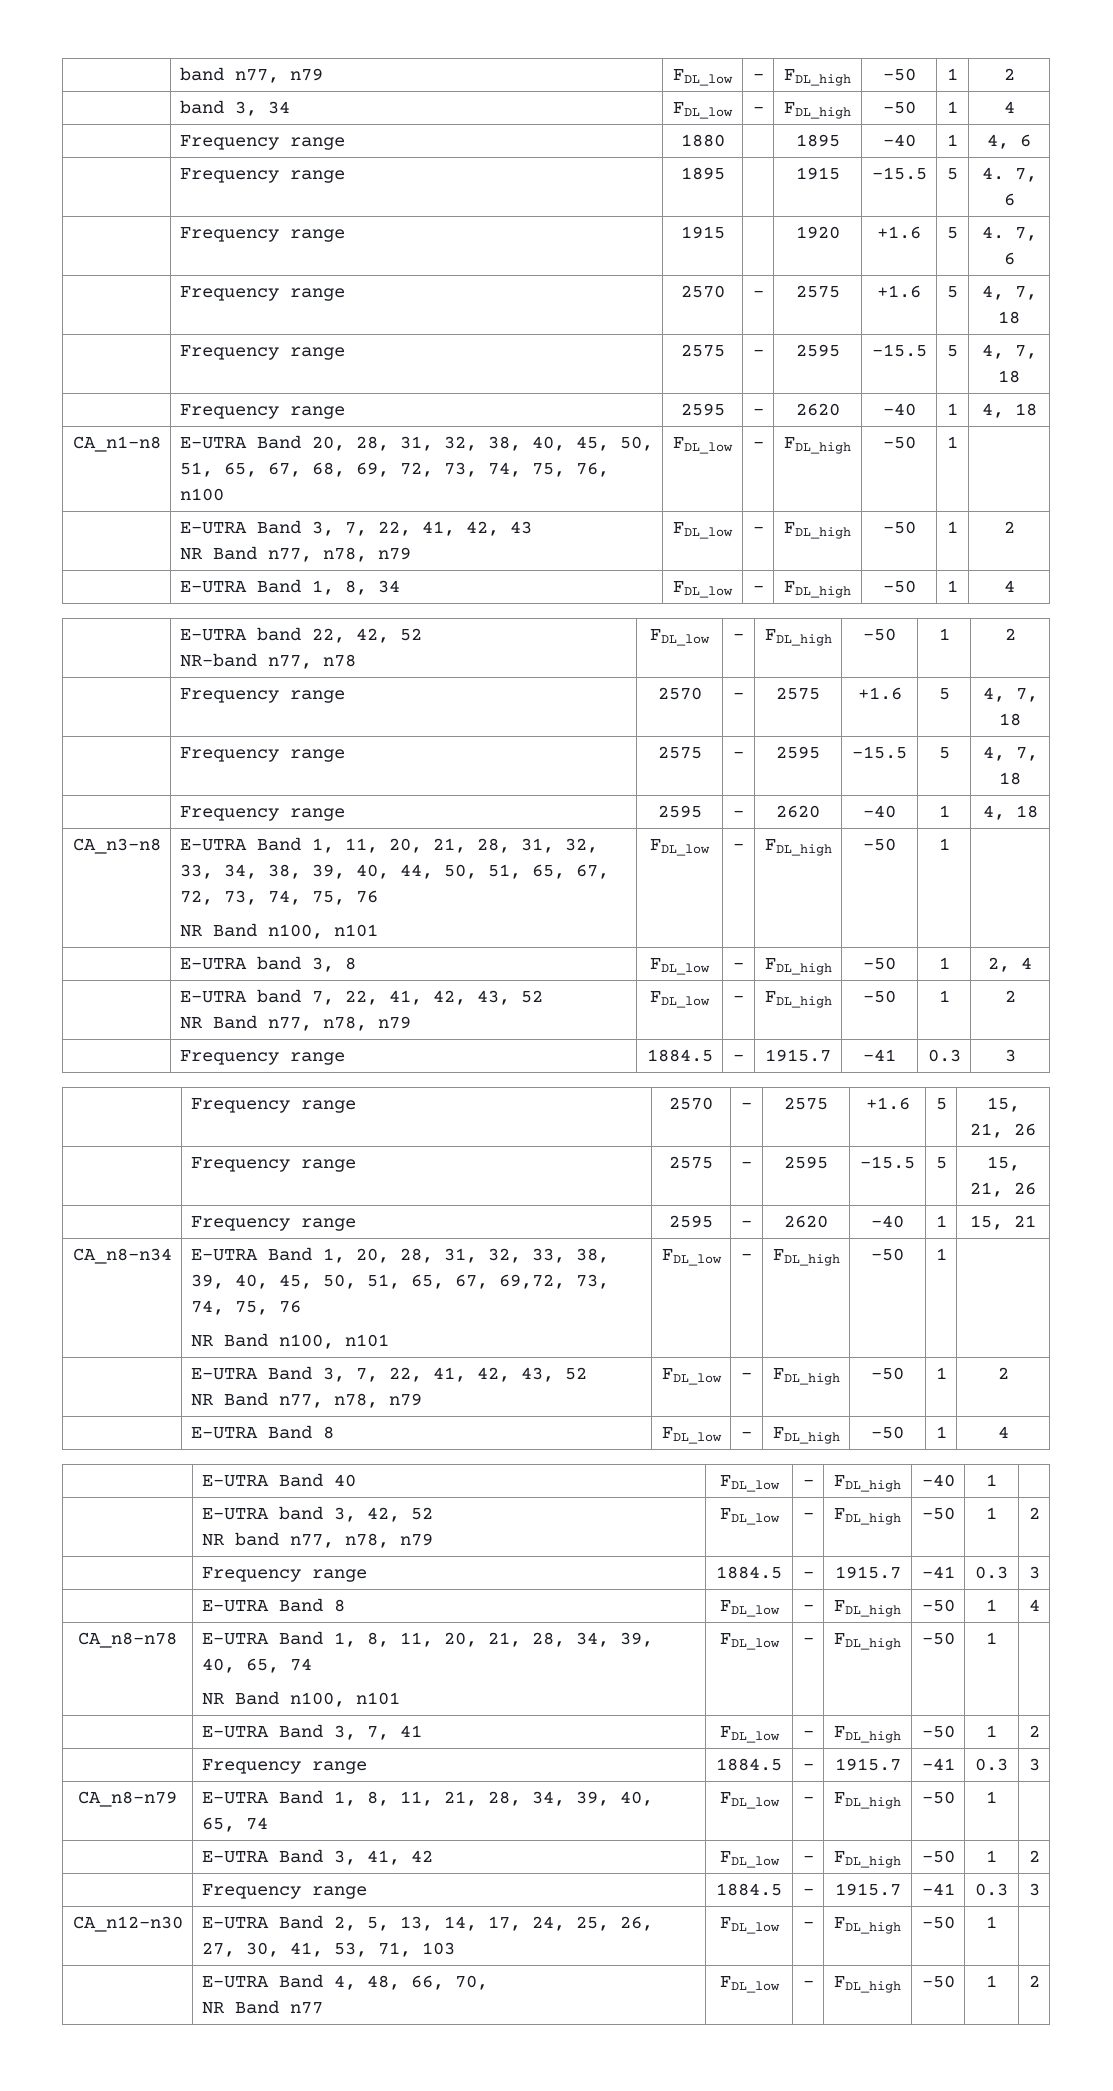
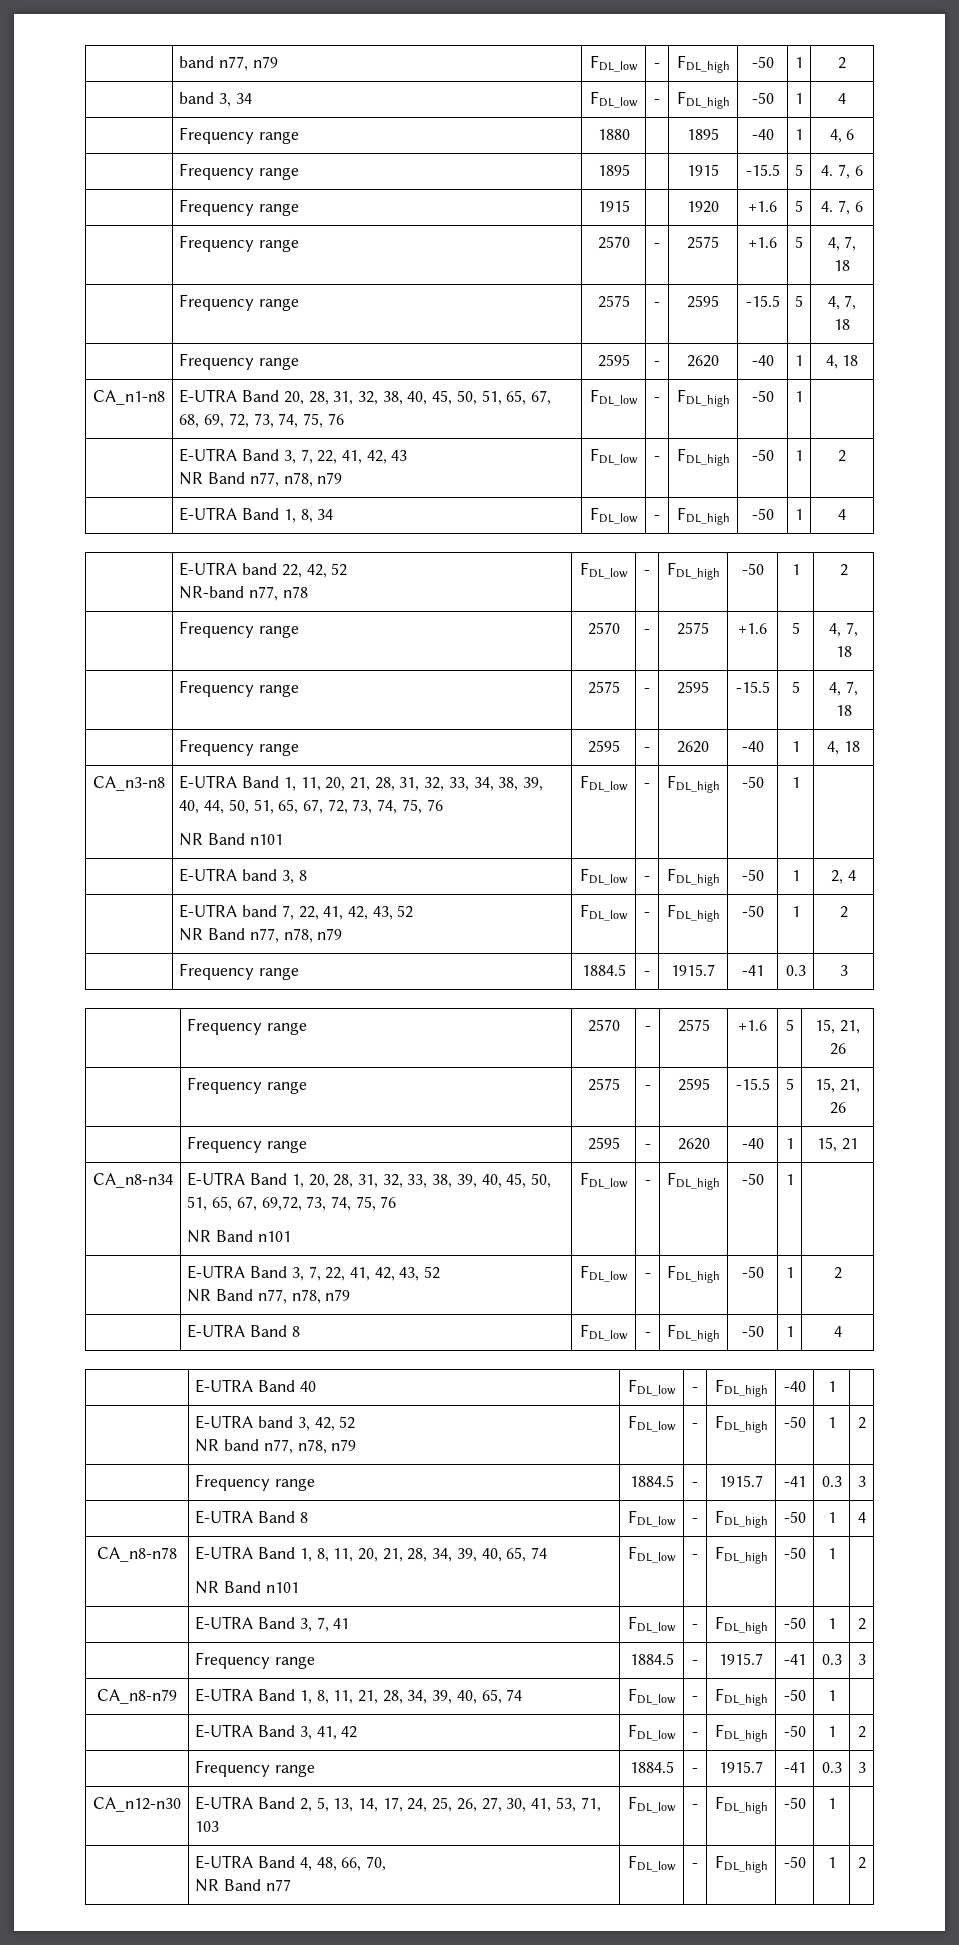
- CA_n1-n8 | E-UTRA Band 20, 28, 31, 32, 38, 40, 45, 50, 51, 65, 67, 68, 69, 72, 73, 74, 75, 76, n100 | FDL_low | - | FDL_high | -50 | 1 |
+ CA_n1-n8 | E-UTRA Band 20, 28, 31, 32, 38, 40, 45, 50, 51, 65, 67, 68, 69, 72, 73, 74, 75, 76 | FDL_low | - | FDL_high | -50 | 1 |
  CA_n3-n8 | E-UTRA Band 1, 11, 20, 21, 28, 31, 32, 33, 34, 38, 39, 40, 44, 50, 51, 65, 67, 72, 73, 74, 75, 76
- NR Band n100, n101 | FDL_low | - | FDL_high | -50 | 1 |
+ NR Band n101 | FDL_low | - | FDL_high | -50 | 1 |
  CA_n8-n34 | E-UTRA Band 1, 20, 28, 31, 32, 33, 38, 39, 40, 45, 50, 51, 65, 67, 69,72, 73, 74, 75, 76
- NR Band n100, n101 | FDL_low | - | FDL_high | -50 | 1 |
+ NR Band n101 | FDL_low | - | FDL_high | -50 | 1 |
  CA_n8-n78 | E-UTRA Band 1, 8, 11, 20, 21, 28, 34, 39, 40, 65, 74
- NR Band n100, n101 | FDL_low | - | FDL_high | -50 | 1 |
+ NR Band n101 | FDL_low | - | FDL_high | -50 | 1 |

